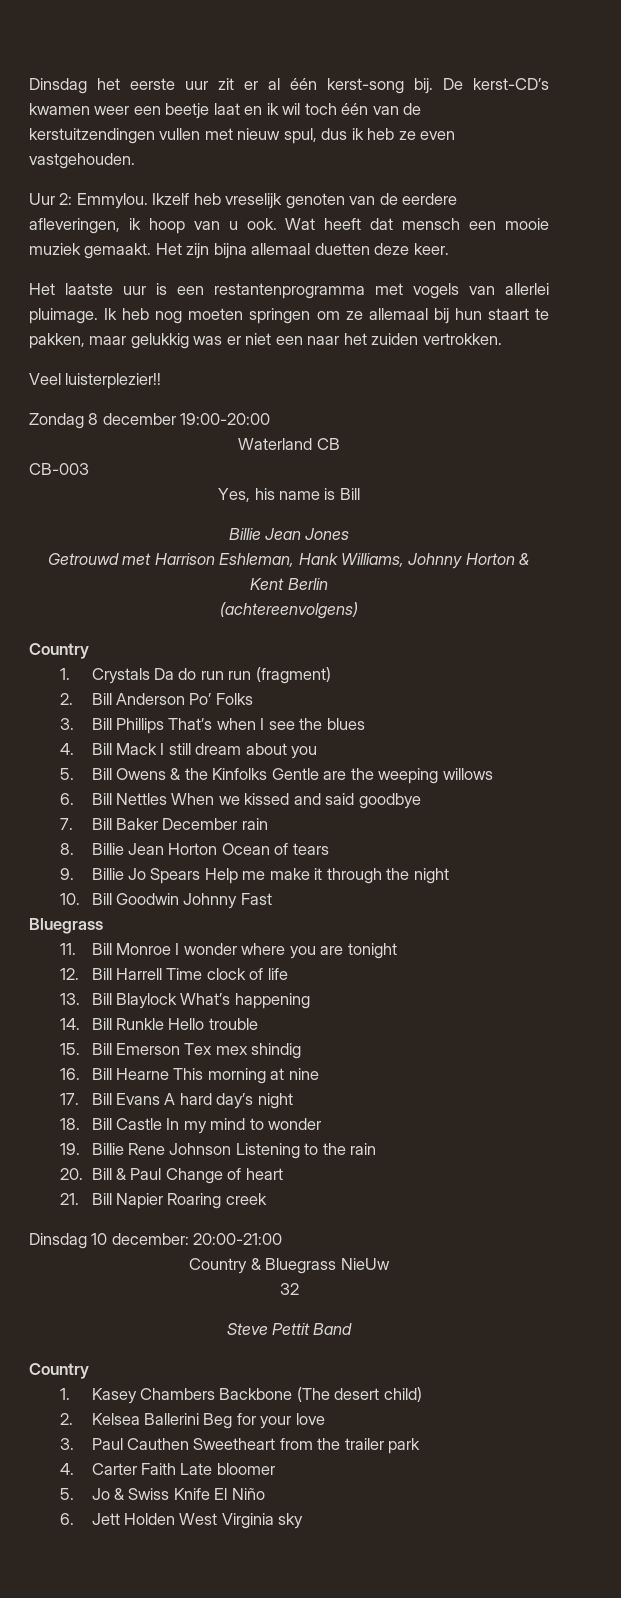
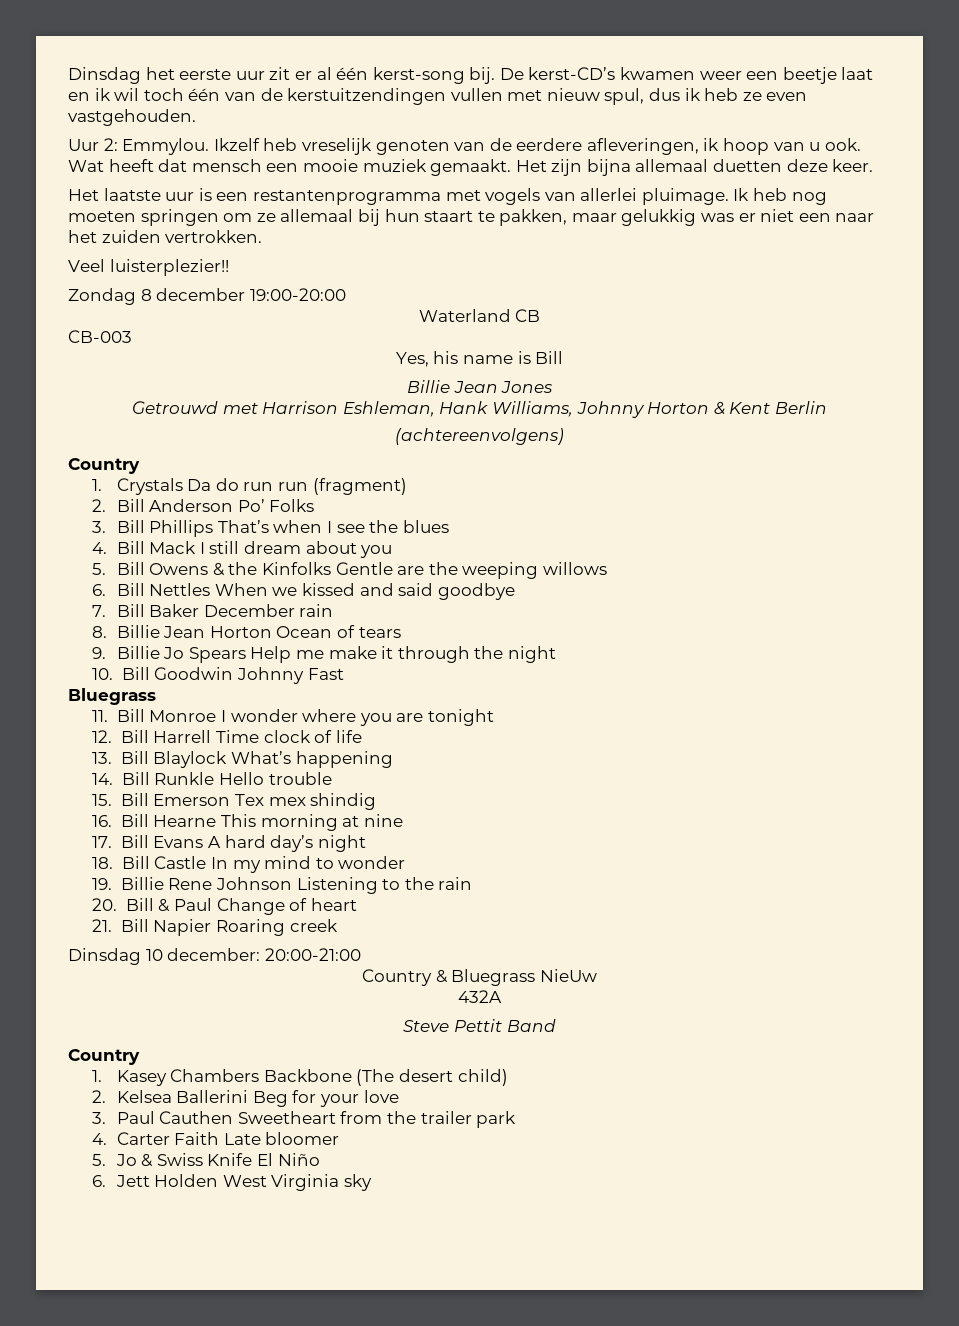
- 32
+ 432A

